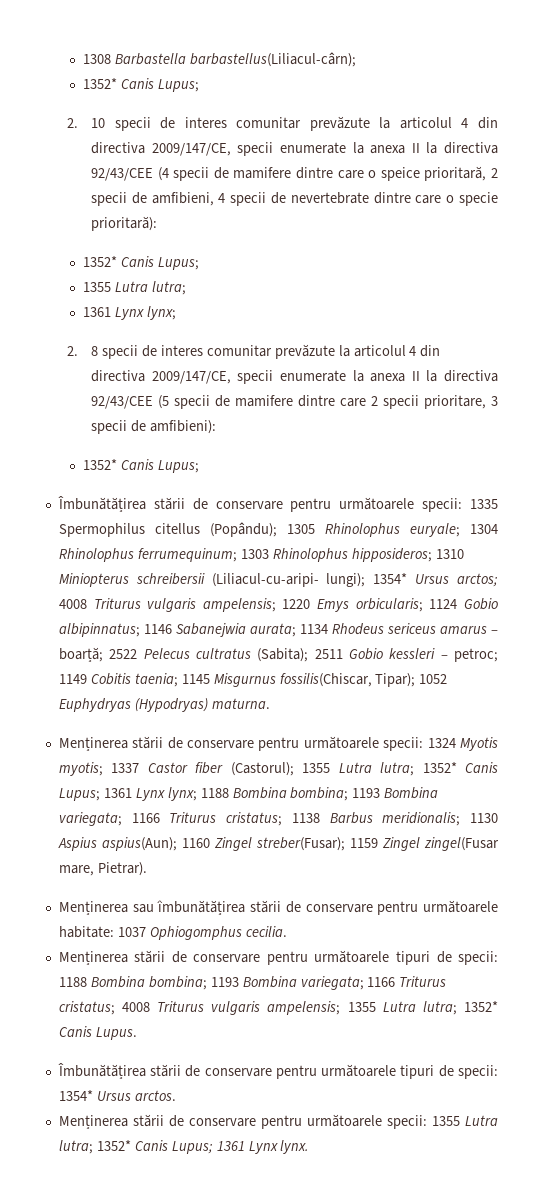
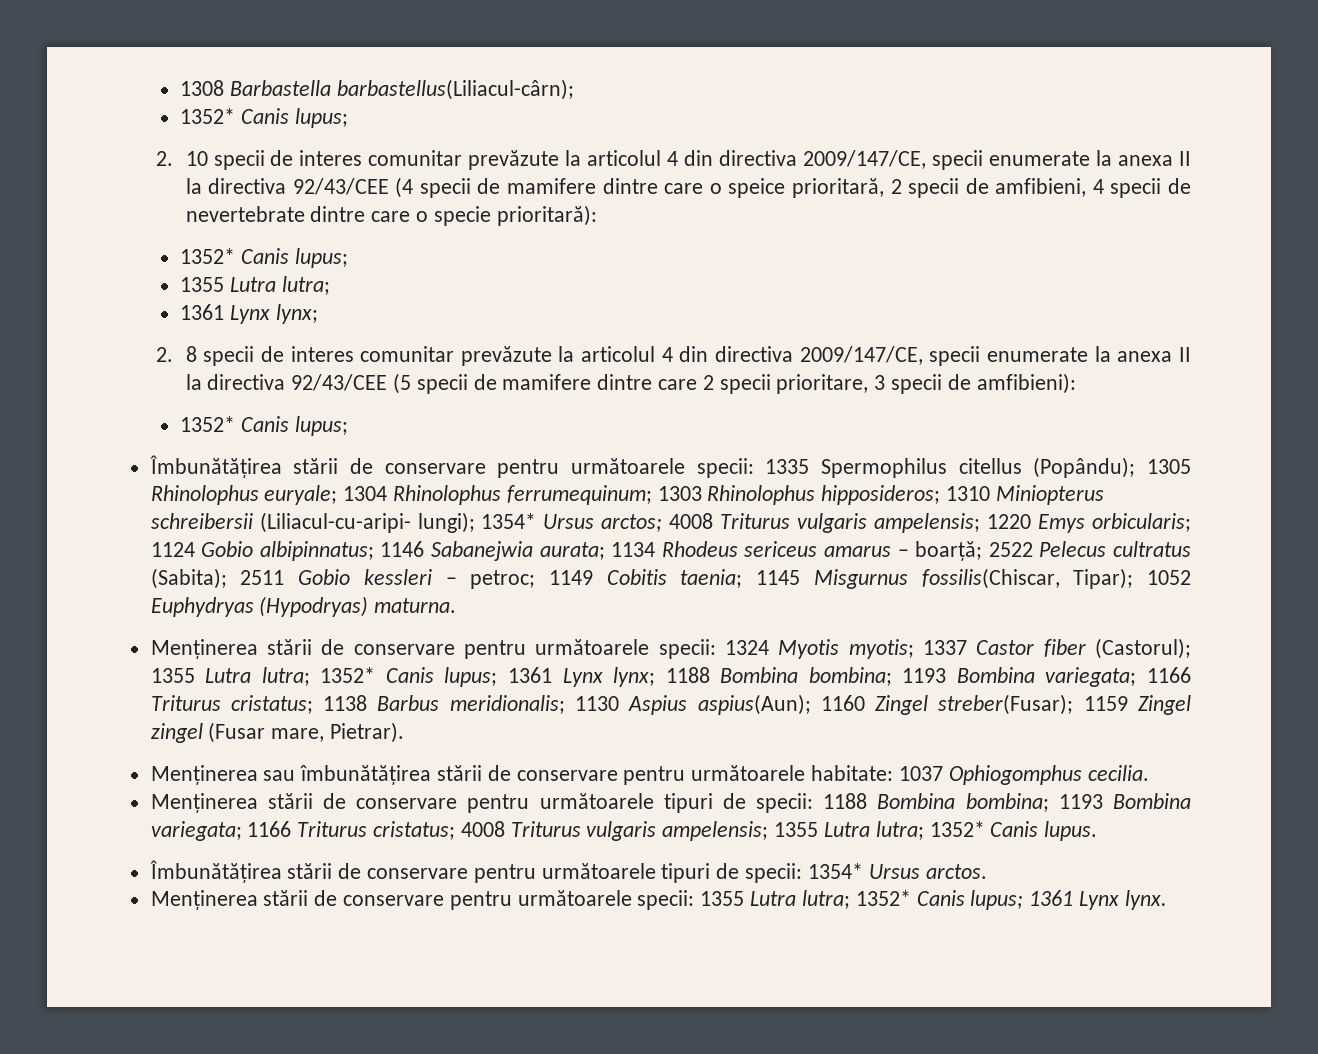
  1308 Barbastella barbastellus(Liliacul-cârn);
- 1352* Canis Lupus;
+ 1352* Canis lupus;
  2. 10 specii de interes comunitar prevăzute la articolul 4 din directiva 2009/147/CE, specii enumerate la anexa II la directiva 92/43/CEE (4 specii de mamifere dintre care o speice prioritară, 2 specii de amfibieni, 4 specii de nevertebrate dintre care o specie prioritară):
- 1352* Canis Lupus;
+ 1352* Canis lupus;
  2. 8 specii de interes comunitar prevăzute la articolul 4 din directiva 2009/147/CE, specii enumerate la anexa II la directiva 92/43/CEE (5 specii de mamifere dintre care 2 specii prioritare, 3 specii de amfibieni):
- 1352* Canis Lupus;
+ 1352* Canis lupus;
- Menținerea stării de conservare pentru următoarele specii: 1324 Myotis myotis; 1337 Castor fiber (Castorul); 1355 Lutra lutra; 1352* Canis Lupus; 1361 Lynx lynx; 1188 Bombina bombina; 1193 Bombina variegata; 1166 Triturus cristatus; 1138 Barbus meridionalis; 1130 Aspius aspius(Aun); 1160 Zingel streber(Fusar); 1159 Zingel zingel(Fusar mare, Pietrar).
+ Menținerea stării de conservare pentru următoarele specii: 1324 Myotis myotis; 1337 Castor fiber (Castorul); 1355 Lutra lutra; 1352* Canis lupus; 1361 Lynx lynx; 1188 Bombina bombina; 1193 Bombina variegata; 1166 Triturus cristatus; 1138 Barbus meridionalis; 1130 Aspius aspius(Aun); 1160 Zingel streber(Fusar); 1159 Zingel zingel (Fusar mare, Pietrar).
- Menținerea stării de conservare pentru următoarele tipuri de specii: 1188 Bombina bombina; 1193 Bombina variegata; 1166 Triturus cristatus; 4008 Triturus vulgaris ampelensis; 1355 Lutra lutra; 1352* Canis Lupus.
+ Menținerea stării de conservare pentru următoarele tipuri de specii: 1188 Bombina bombina; 1193 Bombina variegata; 1166 Triturus cristatus; 4008 Triturus vulgaris ampelensis; 1355 Lutra lutra; 1352* Canis lupus.
- Menținerea stării de conservare pentru următoarele specii: 1355 Lutra lutra; 1352* Canis Lupus; 1361 Lynx lynx.
+ Menținerea stării de conservare pentru următoarele specii: 1355 Lutra lutra; 1352* Canis lupus; 1361 Lynx lynx.

